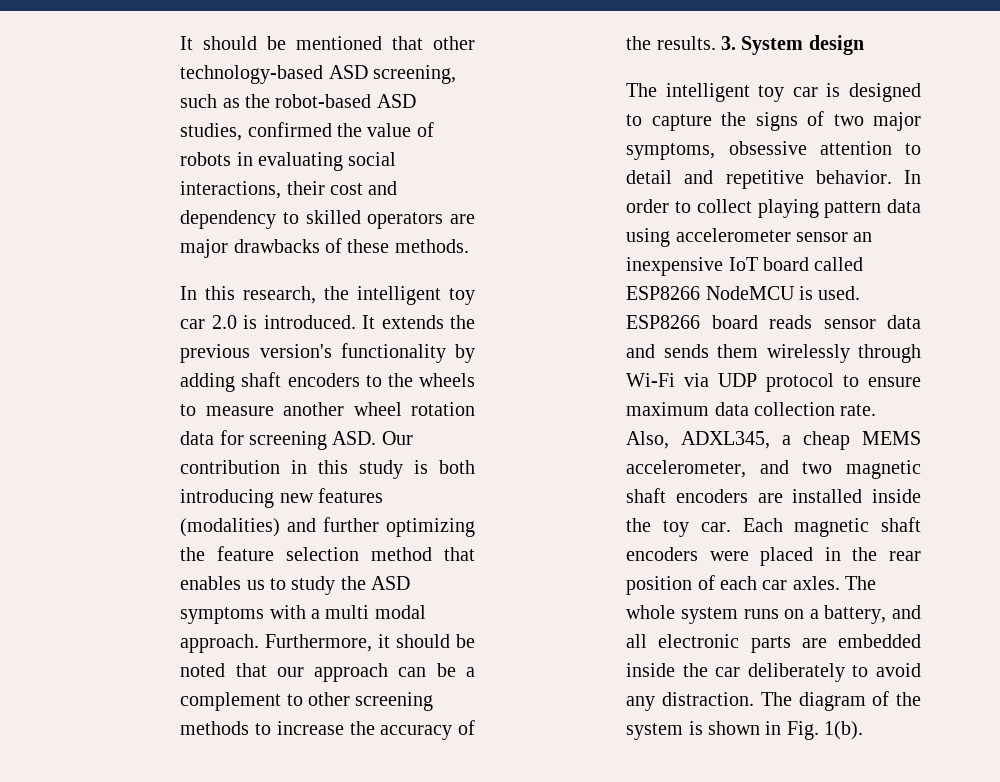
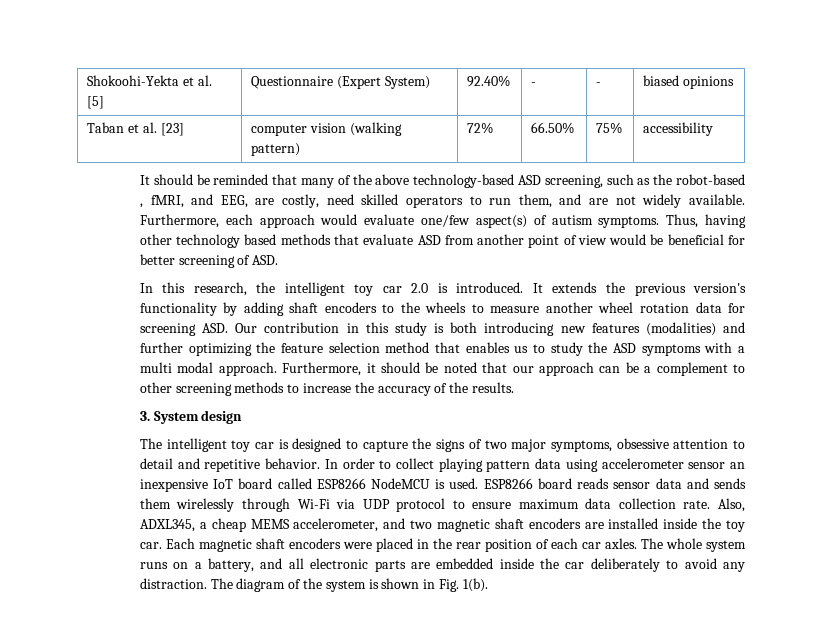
- It should be mentioned that other technology-based ASD screening, such as the robot-based ASD studies, confirmed the value of robots in evaluating social interactions, their cost and dependency to skilled operators are major drawbacks of these methods.
+ Shokoohi-Yekta et al. [5] | Questionnaire (Expert System) | 92.40% | - | - | biased opinions
+ Taban et al. [23] | computer vision (walking pattern) | 72% | 66.50% | 75% | accessibility
+ It should be reminded that many of the above technology-based ASD screening, such as the robot-based , fMRI, and EEG, are costly, need skilled operators to run them, and are not widely available. Furthermore, each approach would evaluate one/few aspect(s) of autism symptoms. Thus, having other technology based methods that evaluate ASD from another point of view would be beneficial for better screening of ASD.
- Furthermore, it should be noted that our approach can be a complement to other screening methods to increase the accuracy of the results. 3. System design
+ Furthermore, it should be noted that our approach can be a complement to other screening methods to increase the accuracy of the results.
+ 3. System design

